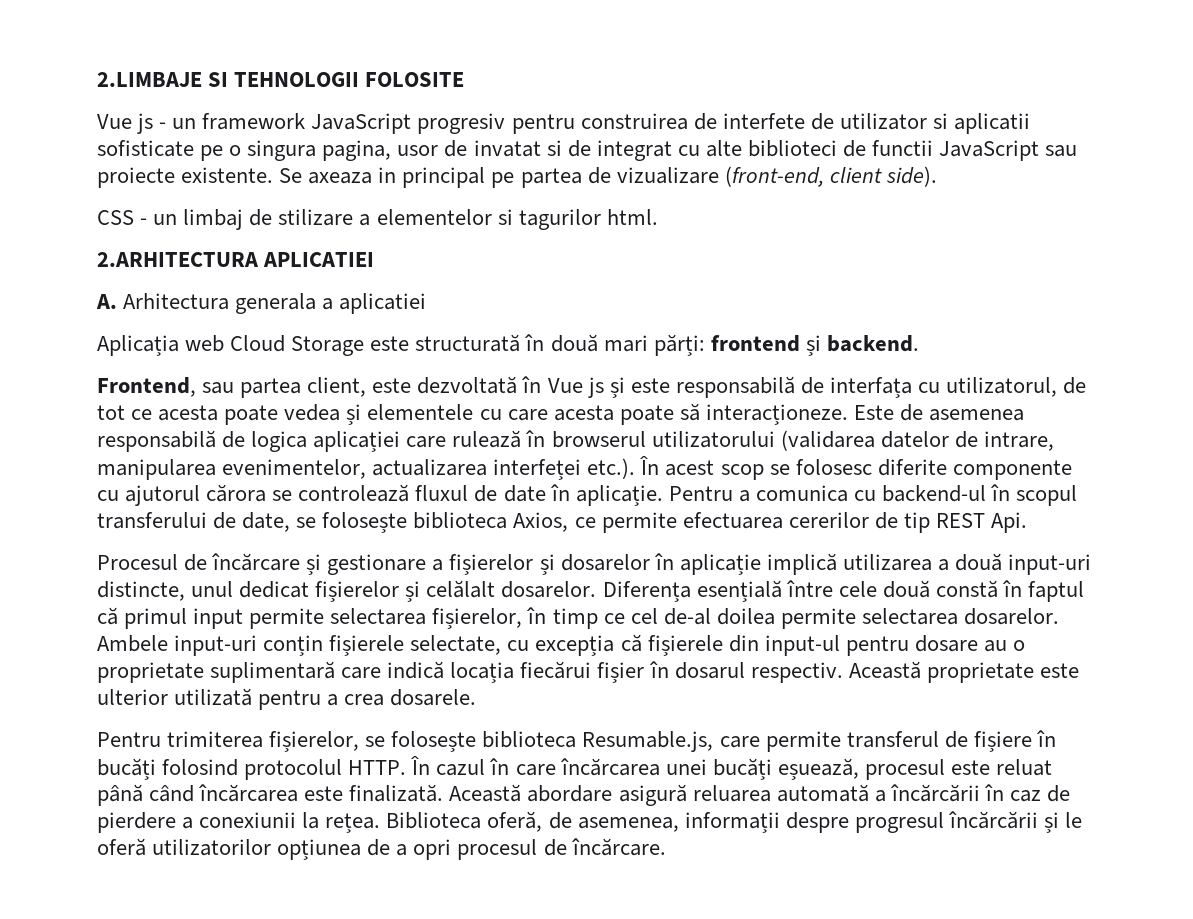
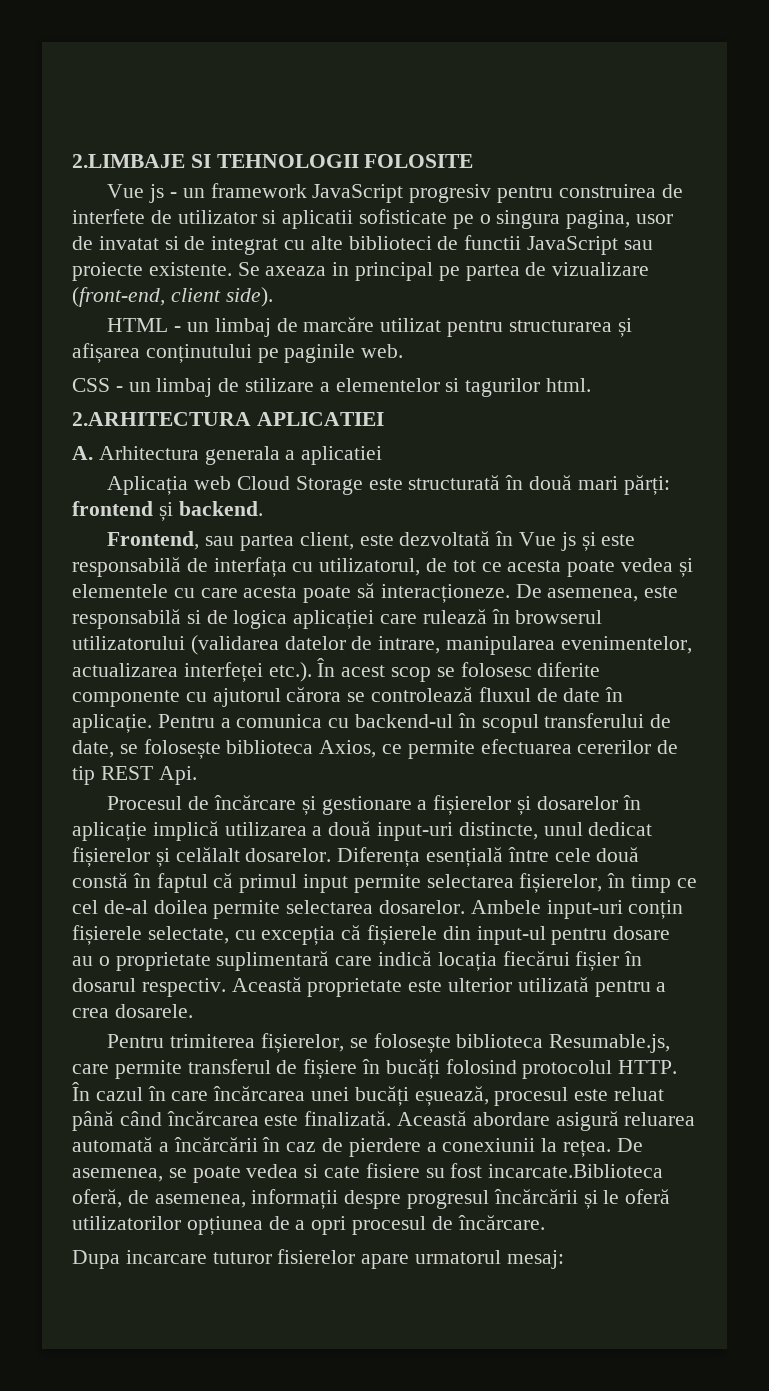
+ HTML - un limbaj de marcăre utilizat pentru structurarea și afișarea conținutului pe paginile web.
- Este de asemenea responsabilă de logica aplicației care rulează în browserul utilizatorului (validarea datelor de intrare, manipularea evenimentelor, actualizarea interfeței etc.). În acest scop se folosesc diferite componente cu ajutorul cărora se controlează fluxul de date în aplicație.
+ De asemenea, este responsabilă si de logica aplicației care rulează în browserul utilizatorului (validarea datelor de intrare, manipularea evenimentelor, actualizarea interfeței etc.). În acest scop se folosesc diferite componente cu ajutorul cărora se controlează fluxul de date în aplicație.
- Biblioteca oferă, de asemenea, informații despre progresul încărcării și le oferă utilizatorilor opțiunea de a opri procesul de încărcare.
+ De asemenea, se poate vedea si cate fisiere su fost incarcate.Biblioteca oferă, de asemenea, informații despre progresul încărcării și le oferă utilizatorilor opțiunea de a opri procesul de încărcare.
+ Dupa incarcare tuturor fisierelor apare urmatorul mesaj:

